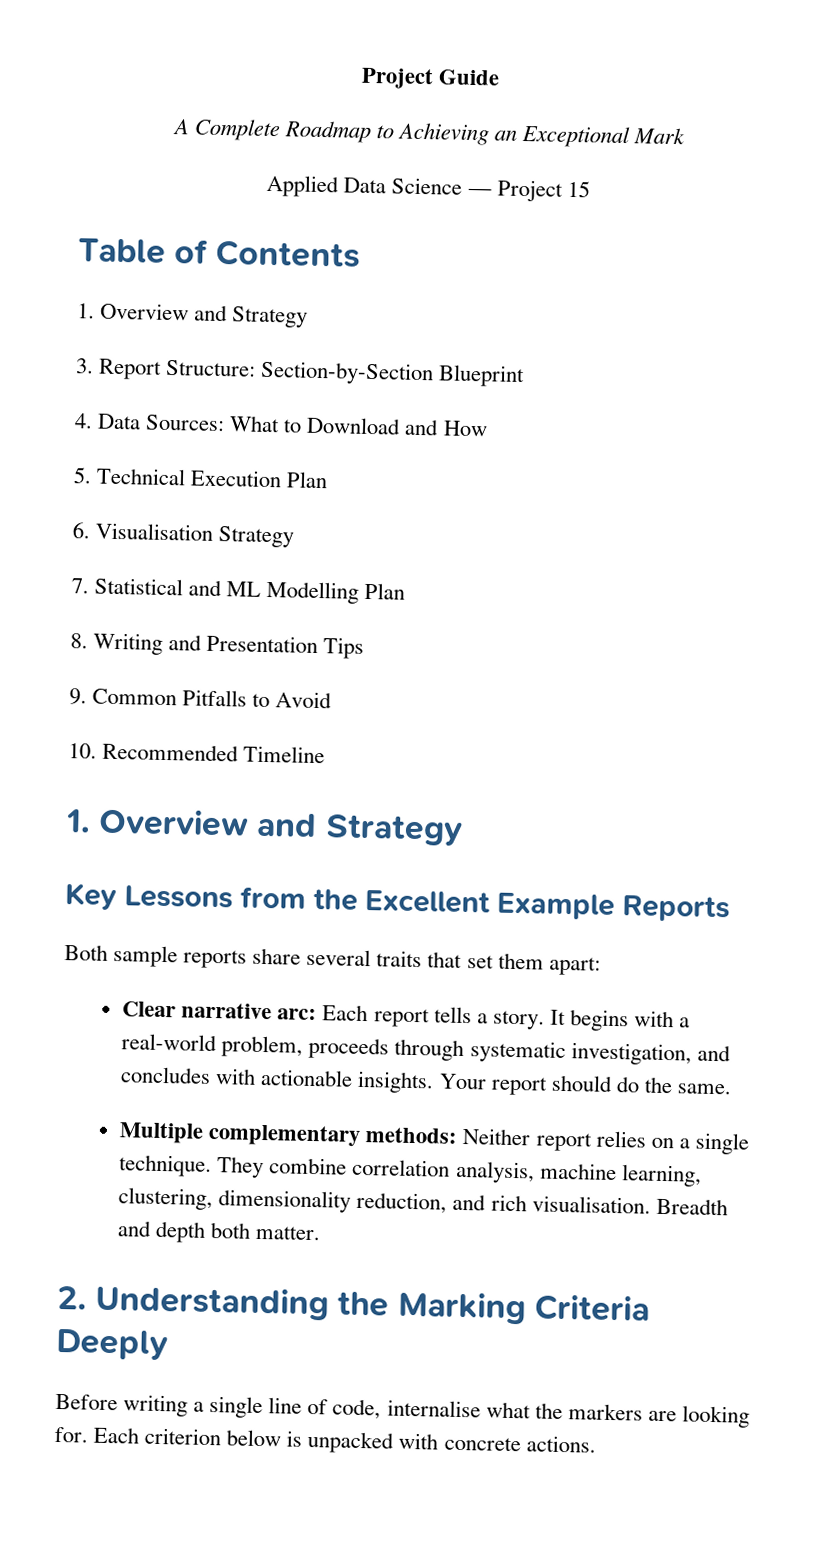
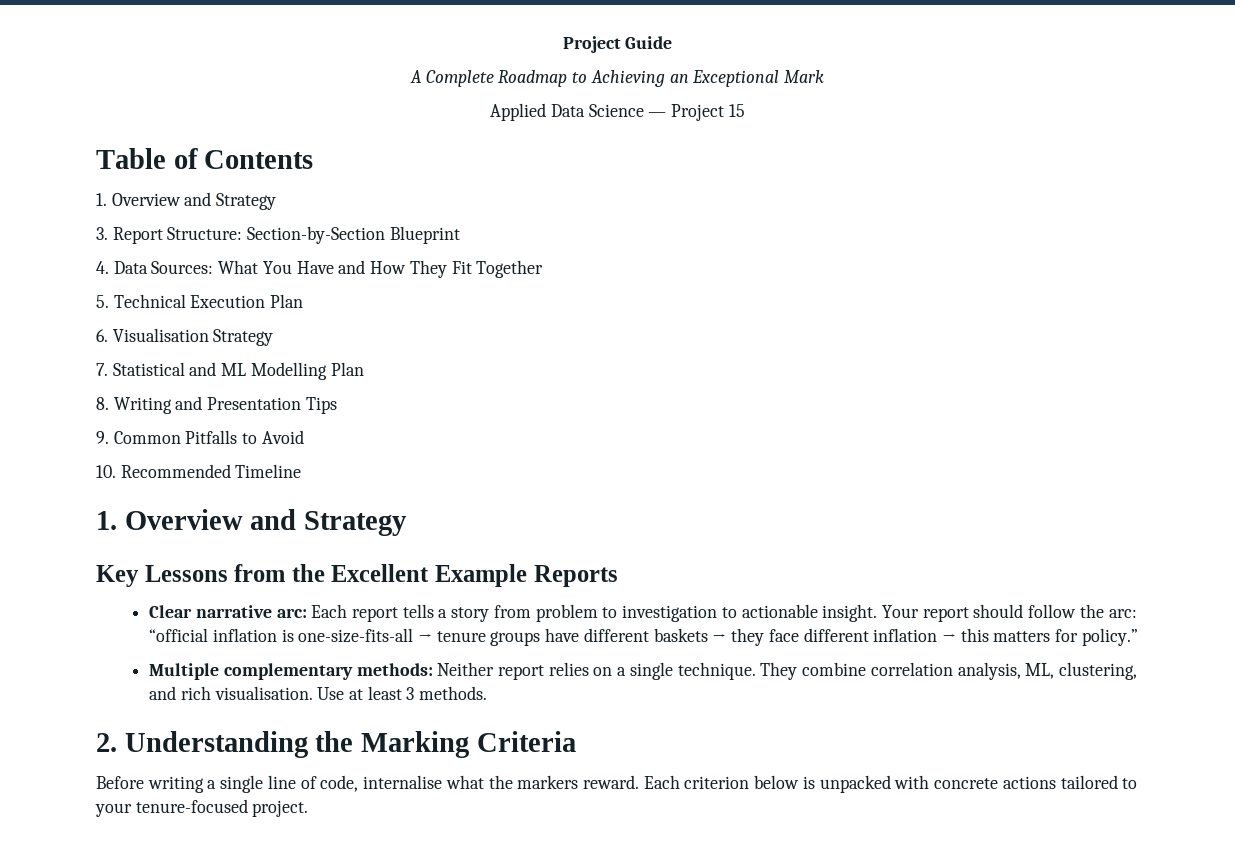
- 4. Data Sources: What to Download and How
+ 4. Data Sources: What You Have and How They Fit Together
- Both sample reports share several traits that set them apart:
- Clear narrative arc: Each report tells a story. It begins with a real-world problem, proceeds through systematic investigation, and concludes with actionable insights. Your report should do the same.
+ Clear narrative arc: Each report tells a story from problem to investigation to actionable insight. Your report should follow the arc: “official inflation is one-size-fits-all → tenure groups have different baskets → they face different inflation → this matters for policy.”
- They combine correlation analysis, machine learning, clustering, dimensionality reduction, and rich visualisation. Breadth and depth both matter.
+ They combine correlation analysis, ML, clustering, and rich visualisation. Use at least 3 methods.
- 2. Understanding the Marking Criteria Deeply
+ 2. Understanding the Marking Criteria
- Before writing a single line of code, internalise what the markers are looking for.
+ Before writing a single line of code, internalise what the markers reward.
- Each criterion below is unpacked with concrete actions.
+ Each criterion below is unpacked with concrete actions tailored to your tenure-focused project.

